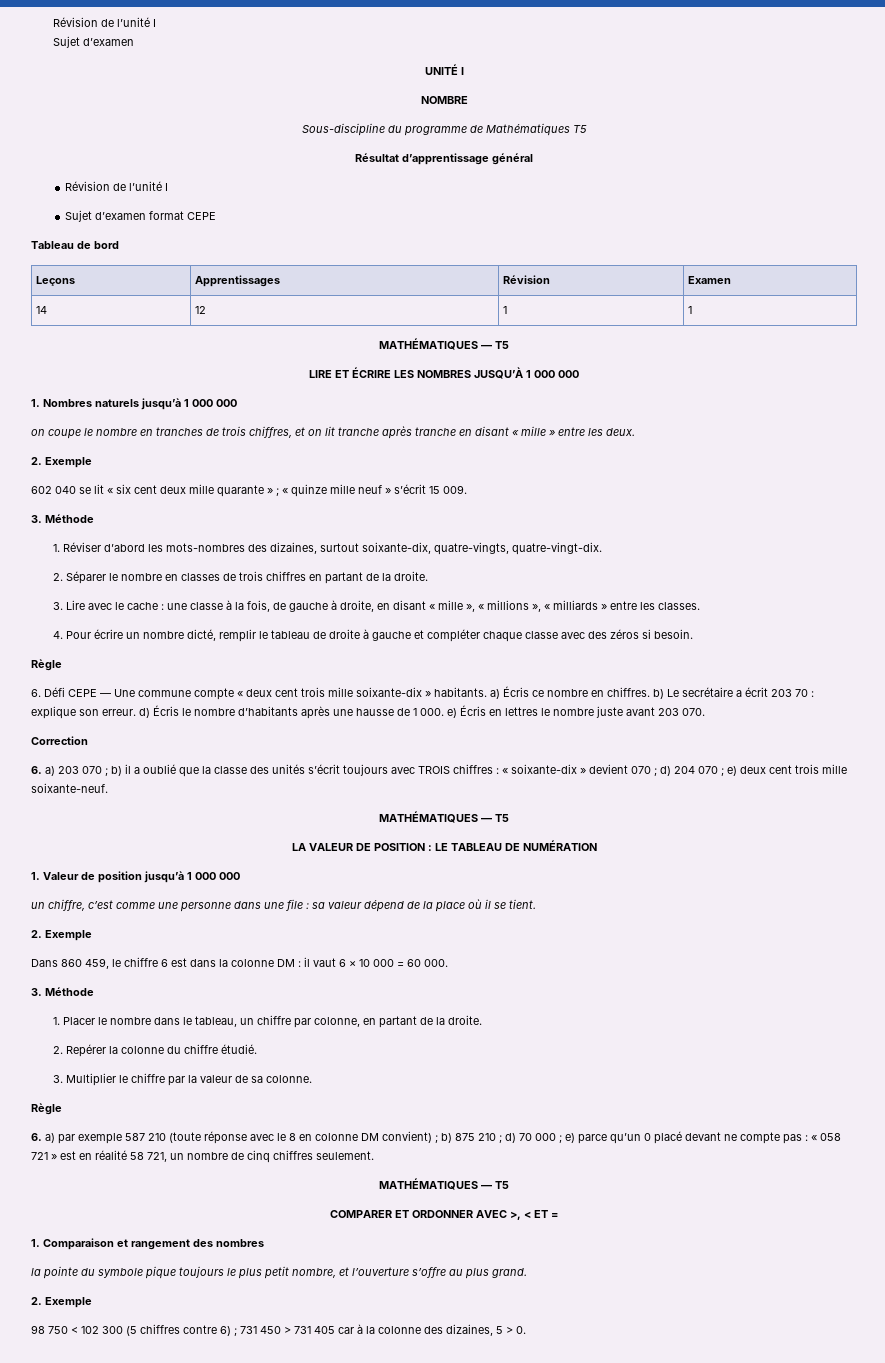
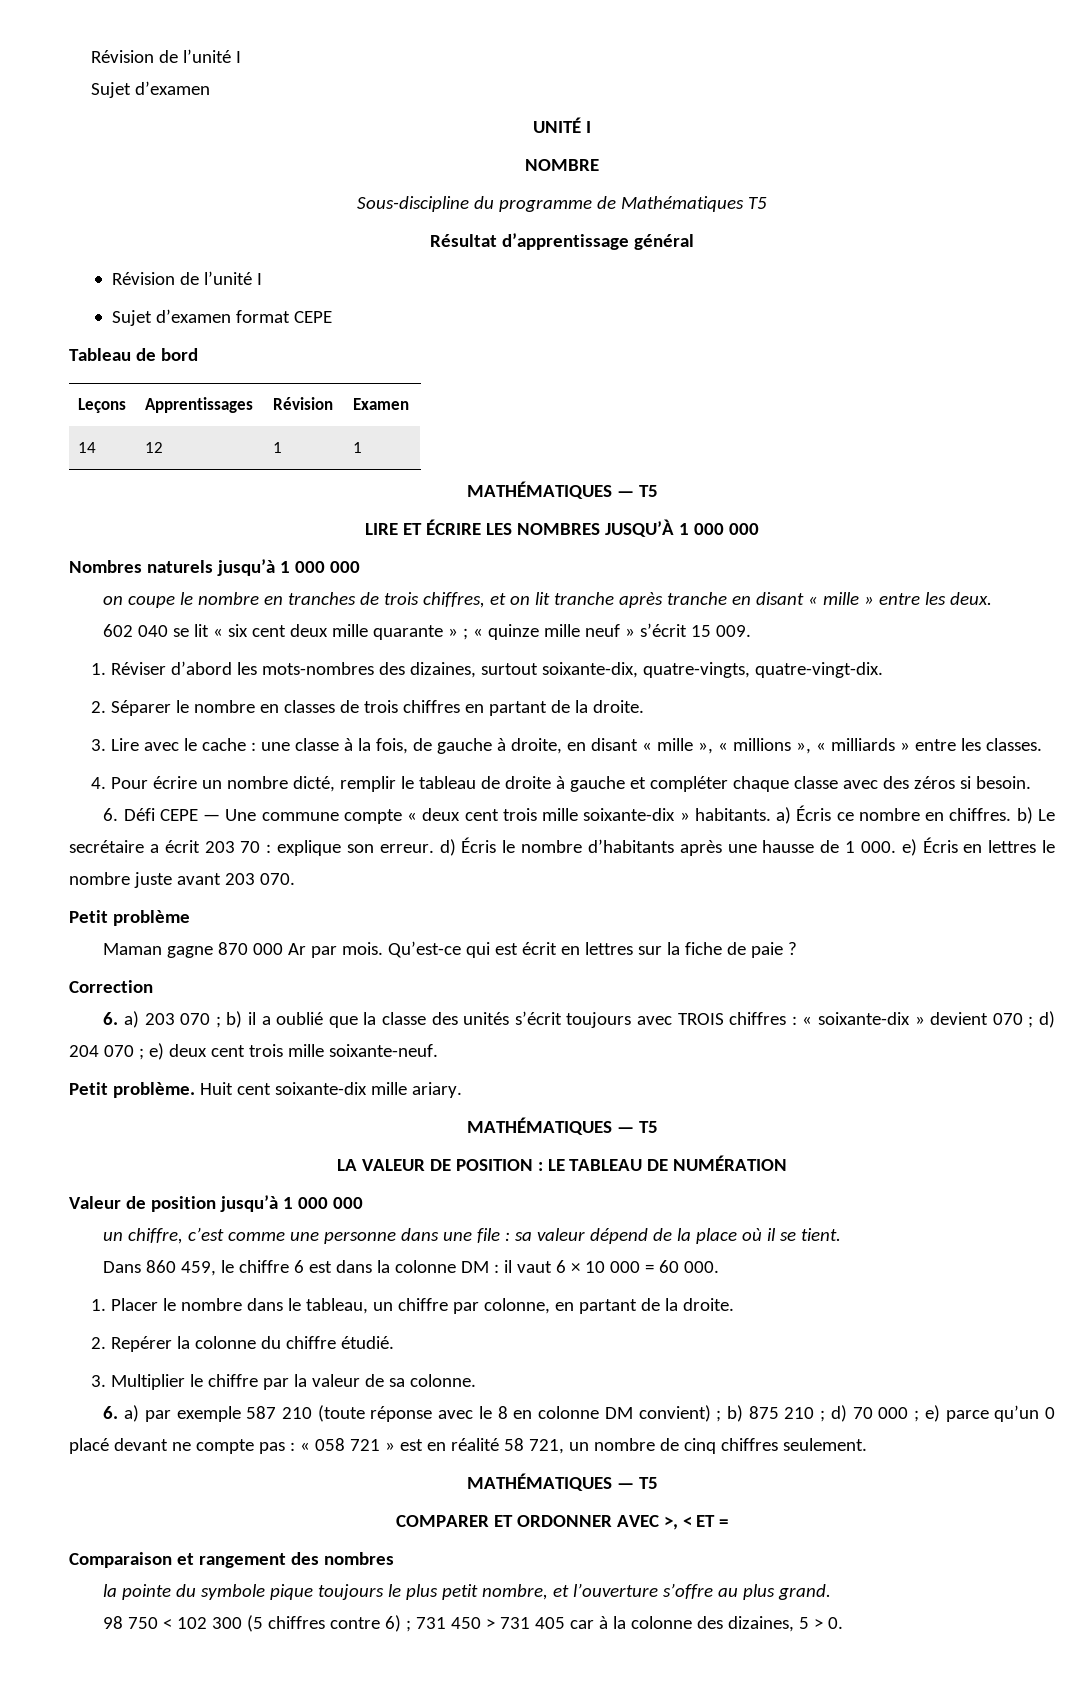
- 1. Nombres naturels jusqu’à 1 000 000
+ Nombres naturels jusqu’à 1 000 000
  on coupe le nombre en tranches de trois chiffres, et on lit tranche après tranche en disant « mille » entre les deux.
- 2. Exemple
  602 040 se lit « six cent deux mille quarante » ; « quinze mille neuf » s’écrit 15 009.
- 3. Méthode
  4. Pour écrire un nombre dicté, remplir le tableau de droite à gauche et compléter chaque classe avec des zéros si besoin.
- Règle
+ Petit problème
+ Maman gagne 870 000 Ar par mois. Qu’est-ce qui est écrit en lettres sur la fiche de paie ?
+ Petit problème. Huit cent soixante-dix mille ariary.
- 1. Valeur de position jusqu’à 1 000 000
+ Valeur de position jusqu’à 1 000 000
  un chiffre, c’est comme une personne dans une file : sa valeur dépend de la place où il se tient.
- 2. Exemple
  Dans 860 459, le chiffre 6 est dans la colonne DM : il vaut 6 × 10 000 = 60 000.
- 3. Méthode
  3. Multiplier le chiffre par la valeur de sa colonne.
- Règle
- 1. Comparaison et rangement des nombres
+ Comparaison et rangement des nombres
  la pointe du symbole pique toujours le plus petit nombre, et l’ouverture s’offre au plus grand.
- 2. Exemple

